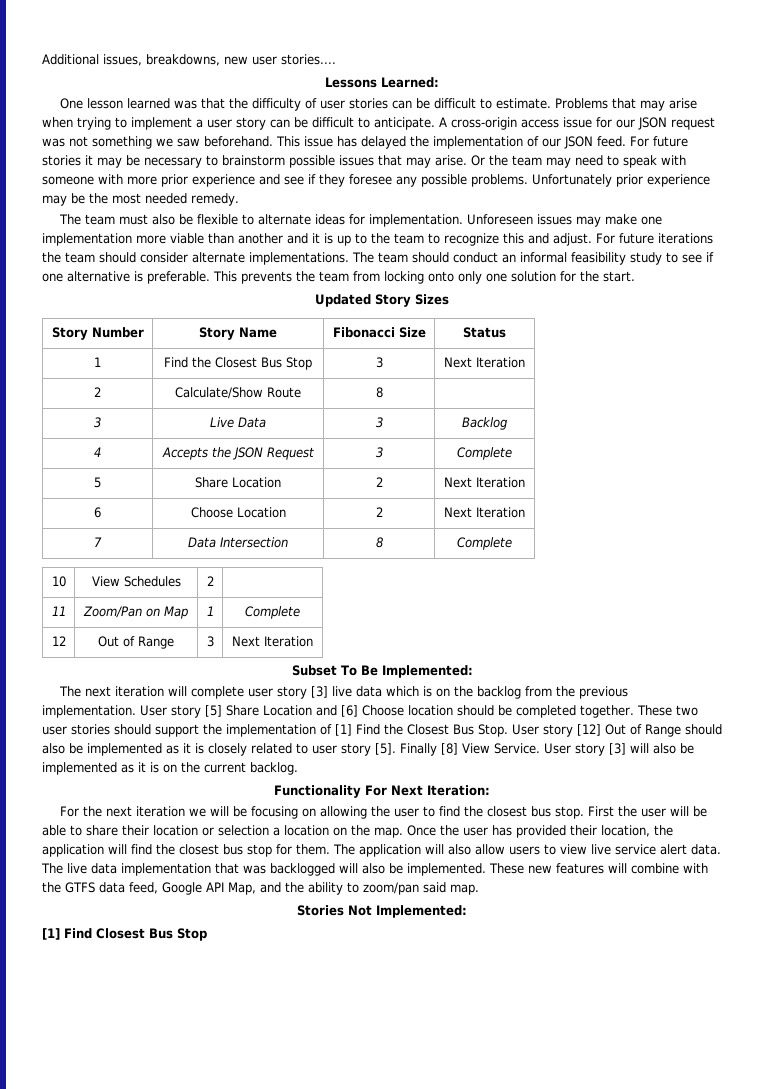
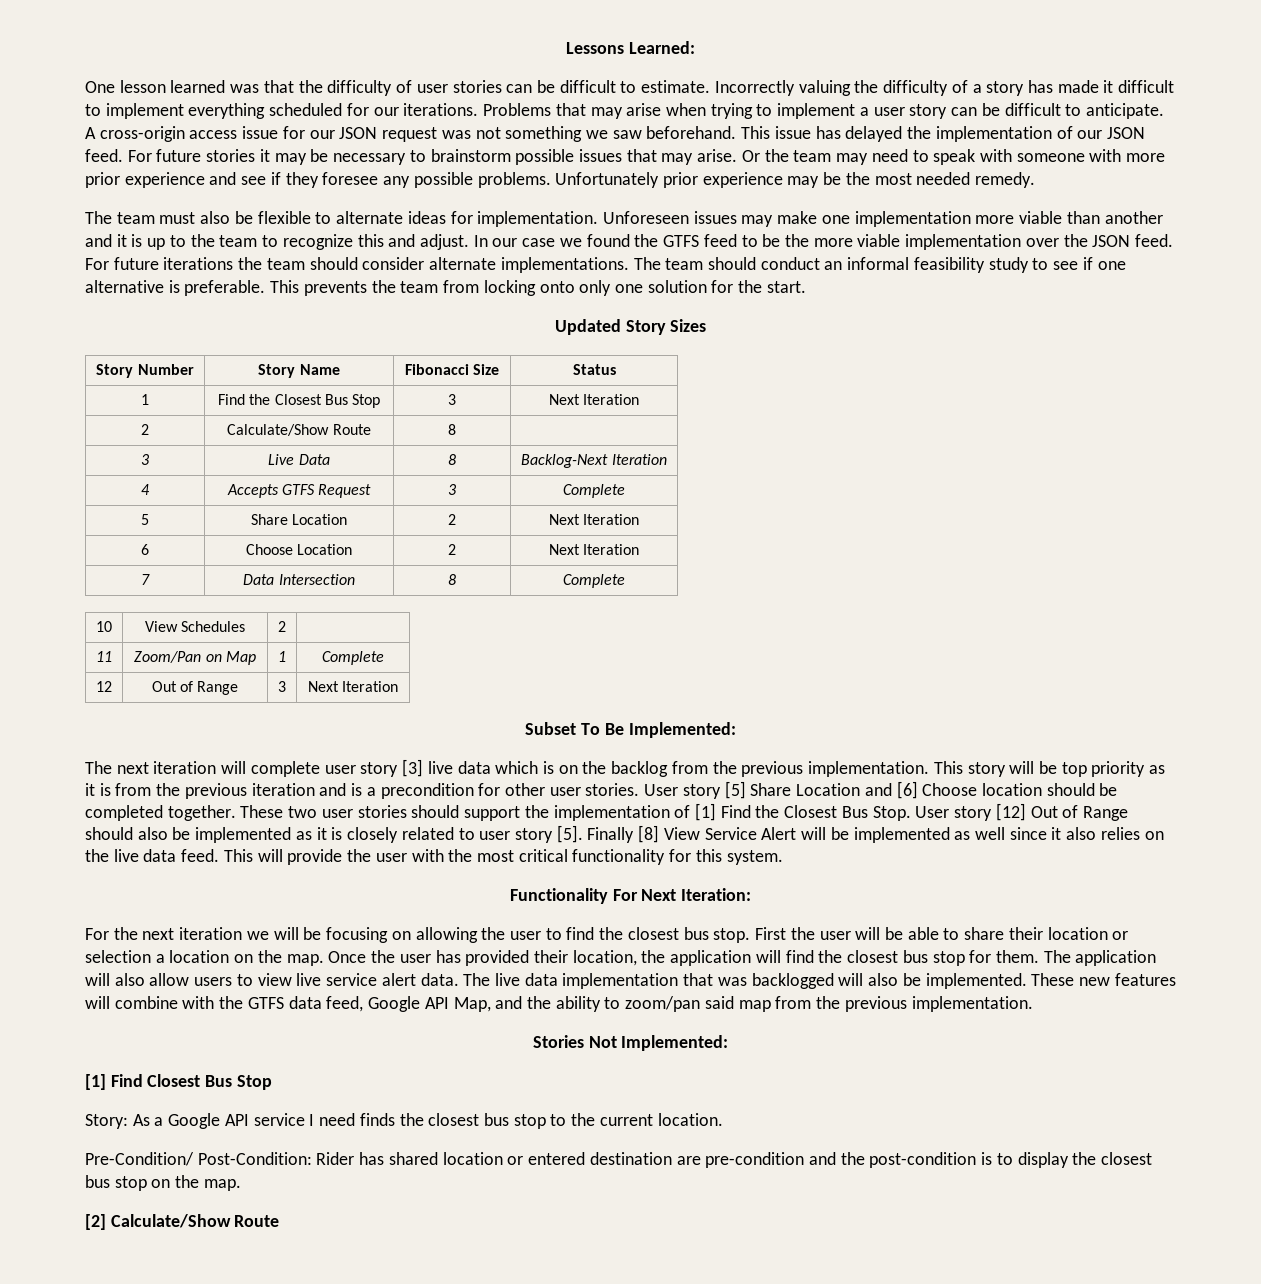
- Additional issues, breakdowns, new user stories....
+ Incorrectly valuing the difficulty of a story has made it difficult to implement everything scheduled for our iterations.
+ In our case we found the GTFS feed to be the more viable implementation over the JSON feed.
- 3 | Live Data | 3 | Backlog
+ 3 | Live Data | 8 | Backlog-Next Iteration
- 4 | Accepts the JSON Request | 3 | Complete
+ 4 | Accepts GTFS Request | 3 | Complete
+ This story will be top priority as it is from the previous iteration and is a precondition for other user stories.
- Finally [8] View Service. User story [3] will also be implemented as it is on the current backlog.
+ Finally [8] View Service Alert will be implemented as well since it also relies on the live data feed. This will provide the user with the most critical functionality for this system.
- These new features will combine with the GTFS data feed, Google API Map, and the ability to zoom/pan said map.
+ These new features will combine with the GTFS data feed, Google API Map, and the ability to zoom/pan said map from the previous implementation.
+ Story: As a Google API service I need finds the closest bus stop to the current location.
+ Pre-Condition/ Post-Condition: Rider has shared location or entered destination are pre-condition and the post-condition is to display the closest bus stop on the map.
+ [2] Calculate/Show Route

